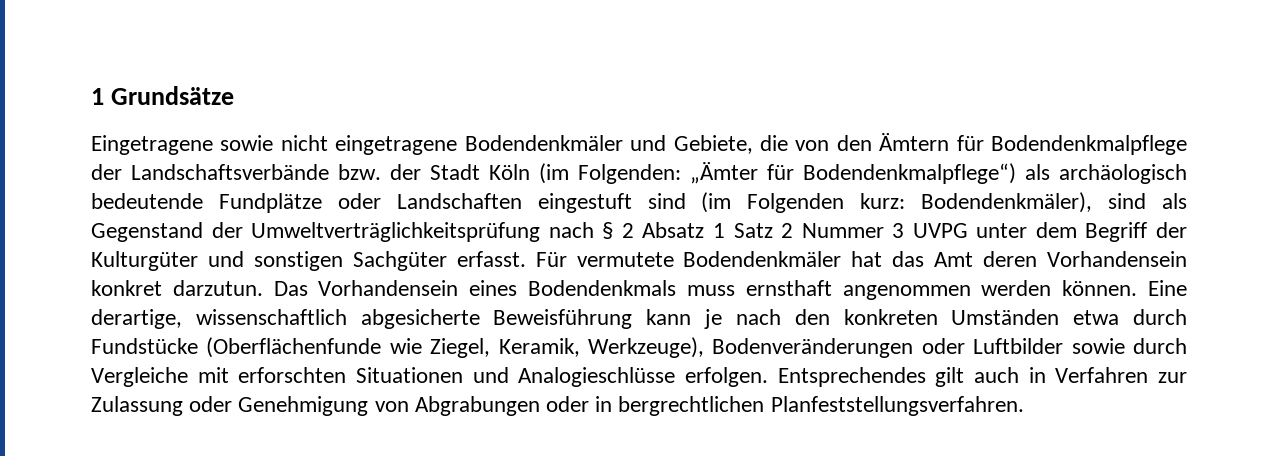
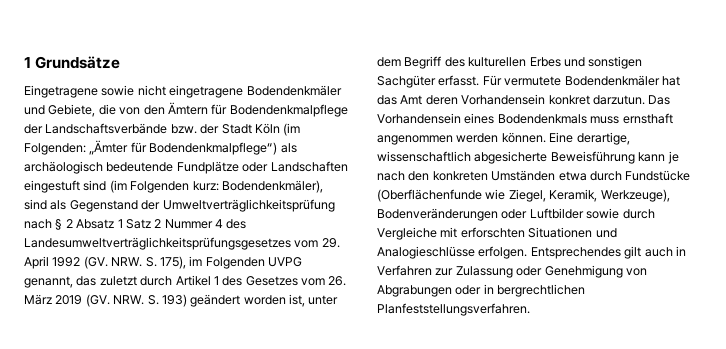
- Eingetragene sowie nicht eingetragene Bodendenkmäler und Gebiete, die von den Ämtern für Bodendenkmalpflege der Landschaftsverbände bzw. der Stadt Köln (im Folgenden: „Ämter für Bodendenkmalpflege“) als archäologisch bedeutende Fundplätze oder Landschaften eingestuft sind (im Folgenden kurz: Bodendenkmäler), sind als Gegenstand der Umweltverträglichkeitsprüfung nach § 2 Absatz 1 Satz 2 Nummer 3 UVPG unter dem Begriff der Kulturgüter und sonstigen Sachgüter erfasst.
+ Eingetragene sowie nicht eingetragene Bodendenkmäler und Gebiete, die von den Ämtern für Bodendenkmalpflege der Landschaftsverbände bzw. der Stadt Köln (im Folgenden: „Ämter für Bodendenkmalpflege“) als archäologisch bedeutende Fundplätze oder Landschaften eingestuft sind (im Folgenden kurz: Bodendenkmäler), sind als Gegenstand der Umweltverträglichkeitsprüfung nach § 2 Absatz 1 Satz 2 Nummer 4 des Landesumweltverträglichkeitsprüfungsgesetzes vom 29. April 1992 (GV. NRW. S. 175), im Folgenden UVPG genannt, das zuletzt durch Artikel 1 des Gesetzes vom 26. März 2019 (GV. NRW. S. 193) geändert worden ist, unter dem Begriff des kulturellen Erbes und sonstigen Sachgüter erfasst.

